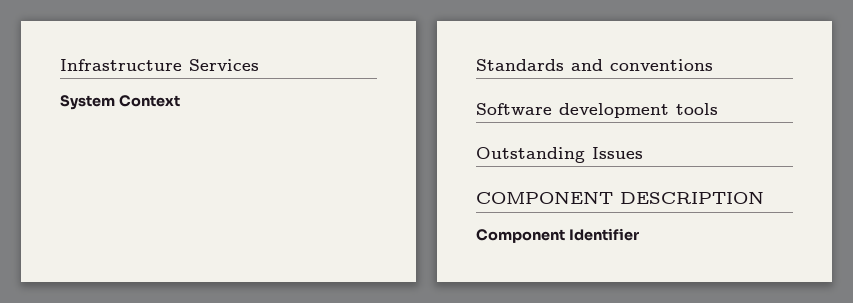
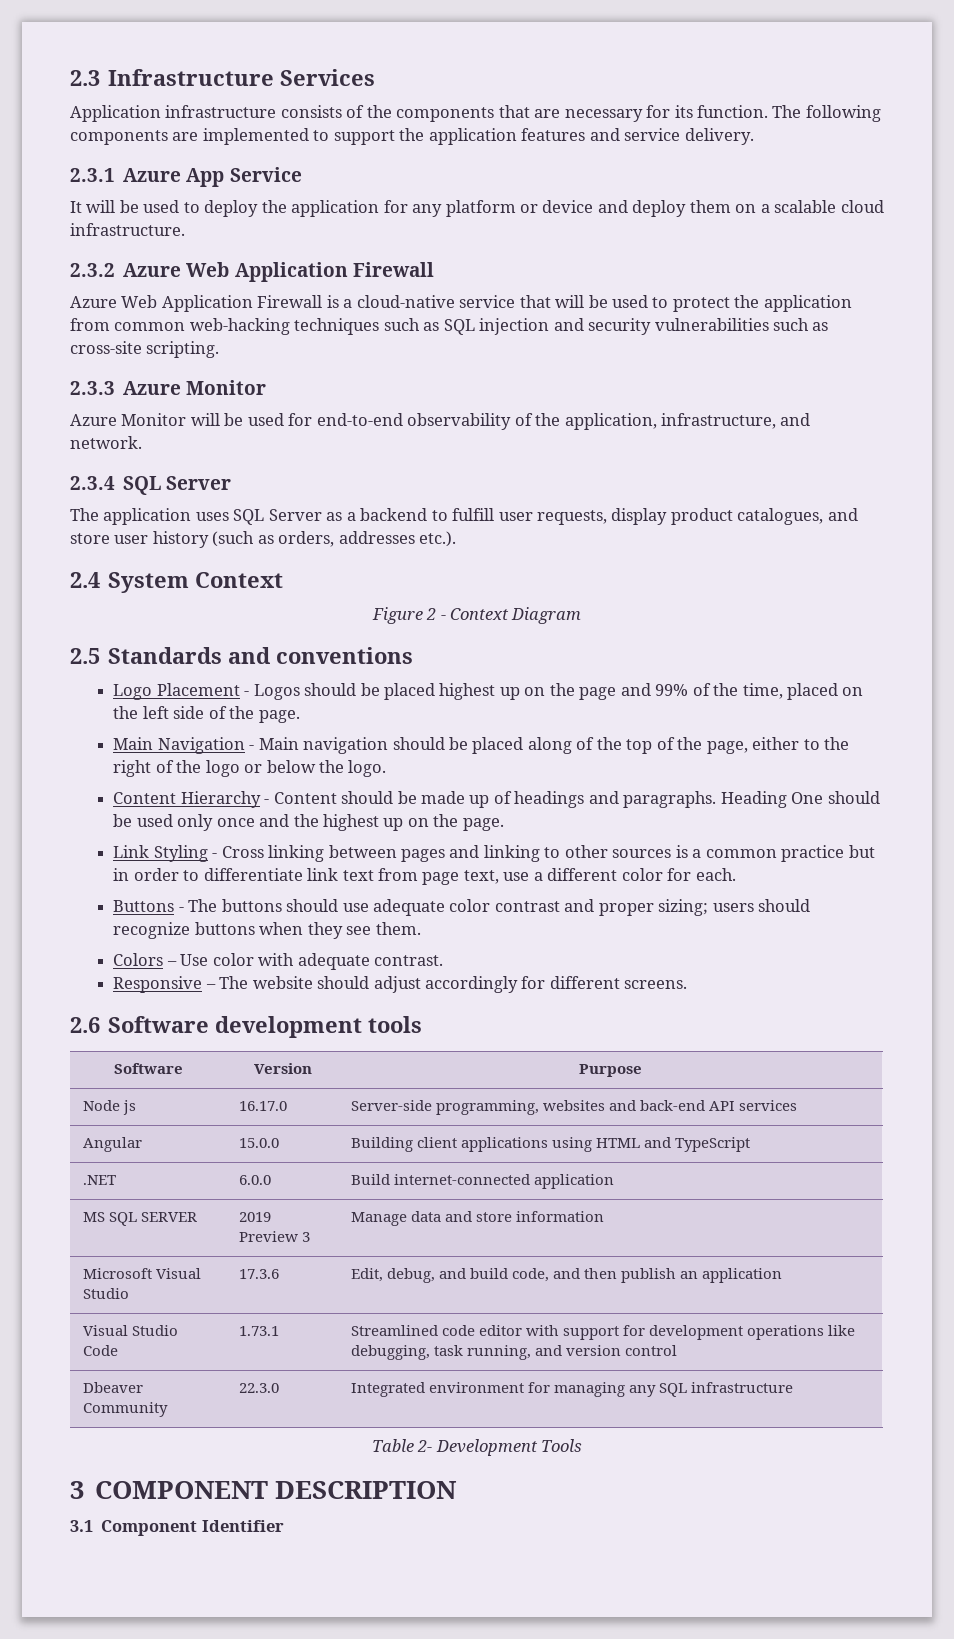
- Infrastructure Services
+ 2.3 Infrastructure Services
- System Context
- Standards and conventions
- Software development tools
- Outstanding Issues
- COMPONENT DESCRIPTION
+ Application infrastructure consists of the components that are necessary for its function. The following components are implemented to support the application features and service delivery.
+ 2.3.1 Azure App Service
+ It will be used to deploy the application for any platform or device and deploy them on a scalable cloud infrastructure.
+ 2.3.2 Azure Web Application Firewall
+ Azure Web Application Firewall is a cloud-native service that will be used to protect the application from common web-hacking techniques such as SQL injection and security vulnerabilities such as cross-site scripting.
+ 2.3.3 Azure Monitor
+ Azure Monitor will be used for end-to-end observability of the application, infrastructure, and network.
+ 2.3.4 SQL Server
+ The application uses SQL Server as a backend to fulfill user requests, display product catalogues, and store user history (such as orders, addresses etc.).
+ 2.4 System Context
+ Figure 2 - Context Diagram
+ 2.5 Standards and conventions
+ Logo Placement - Logos should be placed highest up on the page and 99% of the time, placed on the left side of the page.
+ Main Navigation - Main navigation should be placed along of the top of the page, either to the right of the logo or below the logo.
+ Content Hierarchy - Content should be made up of headings and paragraphs. Heading One should be used only once and the highest up on the page.
+ Link Styling - Cross linking between pages and linking to other sources is a common practice but in order to differentiate link text from page text, use a different color for each.
+ Buttons - The buttons should use adequate color contrast and proper sizing; users should recognize buttons when they see them.
+ Colors – Use color with adequate contrast.
+ Responsive – The website should adjust accordingly for different screens.
+ 2.6 Software development tools
+ Software | Version | Purpose
+ Node js | 16.17.0 | Server-side programming, websites and back-end API services
+ Angular | 15.0.0 | Building client applications using HTML and TypeScript
+ .NET | 6.0.0 | Build internet-connected application
+ MS SQL SERVER | 2019 Preview 3 | Manage data and store information
+ Microsoft Visual Studio | 17.3.6 | Edit, debug, and build code, and then publish an application
+ Visual Studio Code | 1.73.1 | Streamlined code editor with support for development operations like debugging, task running, and version control
+ Dbeaver Community | 22.3.0 | Integrated environment for managing any SQL infrastructure
+ Table 2- Development Tools
+ 3 COMPONENT DESCRIPTION
- Component Identifier
+ 3.1 Component Identifier

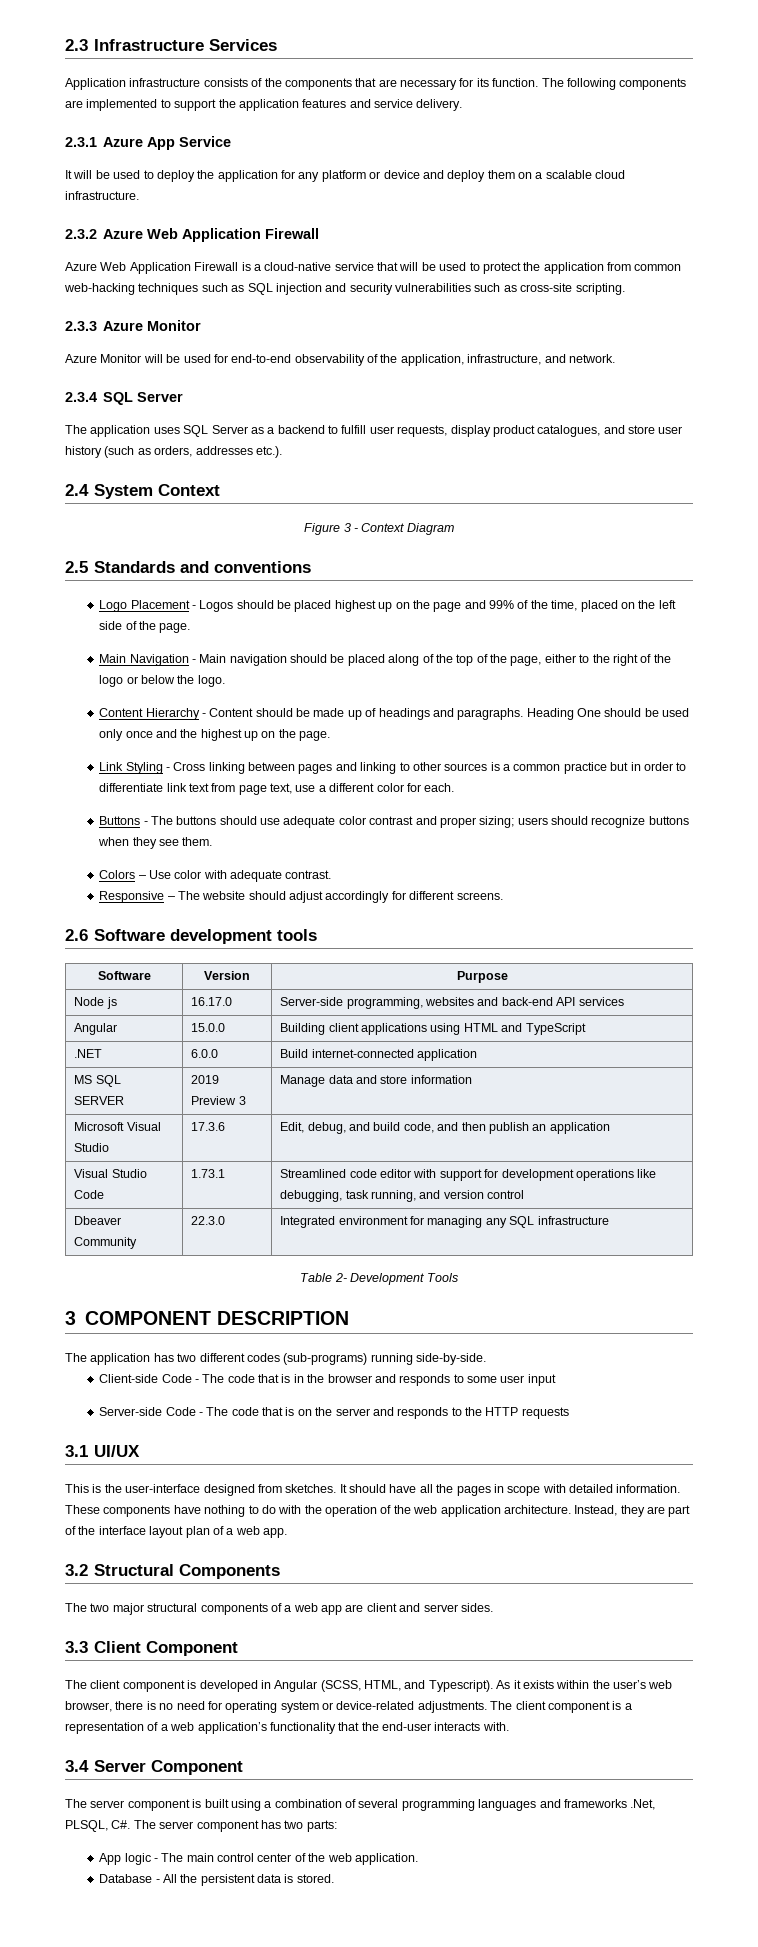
- Figure 2 - Context Diagram
+ Figure 3 - Context Diagram
- 3.1 Component Identifier
+ The application has two different codes (sub-programs) running side-by-side.
+ Client-side Code - The code that is in the browser and responds to some user input
+ Server-side Code - The code that is on the server and responds to the HTTP requests
+ 3.1 UI/UX
+ This is the user-interface designed from sketches. It should have all the pages in scope with detailed information. These components have nothing to do with the operation of the web application architecture. Instead, they are part of the interface layout plan of a web app.
+ 3.2 Structural Components
+ The two major structural components of a web app are client and server sides.
+ 3.3 Client Component
+ The client component is developed in Angular (SCSS, HTML, and Typescript). As it exists within the user’s web browser, there is no need for operating system or device-related adjustments. The client component is a representation of a web application’s functionality that the end-user interacts with.
+ 3.4 Server Component
+ The server component is built using a combination of several programming languages and frameworks .Net, PLSQL, C#. The server component has two parts:
+ App logic - The main control center of the web application.
+ Database - All the persistent data is stored.

